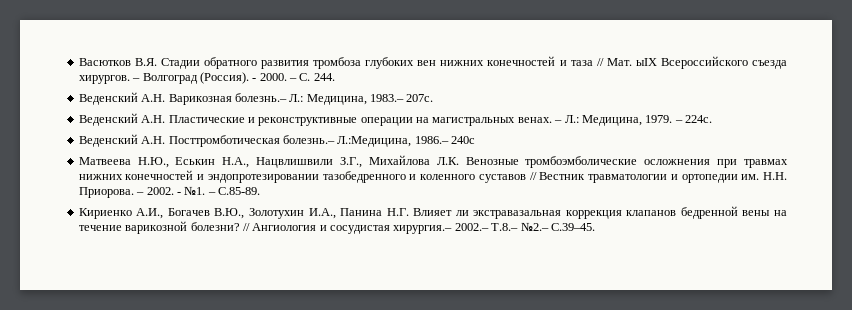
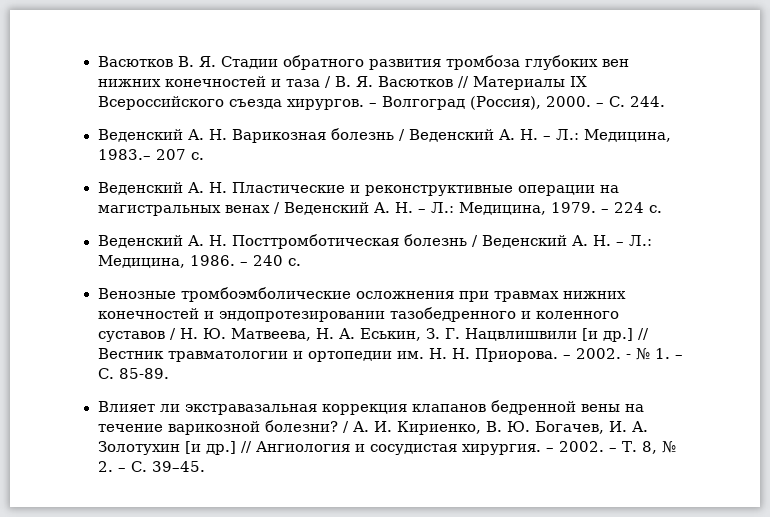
- Васютков В.Я. Стадии обратного развития тромбоза глубоких вен нижних конечностей и таза // Мат. ыІХ Всероссийского съезда хирургов.
+ Васютков В. Я. Стадии обратного развития тромбоза глубоких вен нижних конечностей и таза / В. Я. Васютков // Материалы ІХ Всероссийского съезда хирургов.
- – Волгоград (Россия). - 2000.
+ – Волгоград (Россия), 2000.
- Веденский А.Н. Варикозная болезнь.– Л.: Медицина, 1983.– 207с.
- Веденский А.Н. Пластические и реконструктивные операции на магистральных венах. – Л.: Медицина, 1979.
+ Веденский А. Н. Варикозная болезнь / Веденский А. Н. – Л.: Медицина, 1983.– 207 с.
+ Веденский А. Н. Пластические и реконструктивные операции на магистральных венах / Веденский А. Н. – Л.: Медицина, 1979.
- – 224с.
- Веденский А.Н. Посттромботическая болезнь.– Л.:Медицина, 1986.– 240с
- Матвеева Н.Ю., Еськин Н.А., Нацвлишвили З.Г., Михайлова Л.К. Венозные тромбоэмболические осложнения при травмах нижних конечностей и эндопротезировании тазобедренного и коленного суставов // Вестник травматологии и ортопедии им. Н.Н. Приорова.
+ – 224 с.
+ Веденский А. Н. Посттромботическая болезнь / Веденский А. Н. – Л.: Медицина, 1986. – 240 с.
+ Венозные тромбоэмболические осложнения при травмах нижних конечностей и эндопротезировании тазобедренного и коленного суставов / Н. Ю. Матвеева, Н. А. Еськин, З. Г. Нацвлишвили [и др.] // Вестник травматологии и ортопедии им. Н. Н. Приорова.
- - №1. – С.85-89.
- Кириенко А.И., Богачев В.Ю., Золотухин И.А., Панина Н.Г. Влияет ли экстравазальная коррекция клапанов бедренной вены на течение варикозной болезни?
+ - № 1. – С. 85-89.
+ Влияет ли экстравазальная коррекция клапанов бедренной вены на течение варикозной болезни?
- // Ангиология и сосудистая хирургия.– 2002.– Т.8.– №2.– С.39–45.
+ / А. И. Кириенко, В. Ю. Богачев, И. А. Золотухин [и др.] // Ангиология и сосудистая хирургия. – 2002. – Т. 8, № 2. – С. 39–45.

